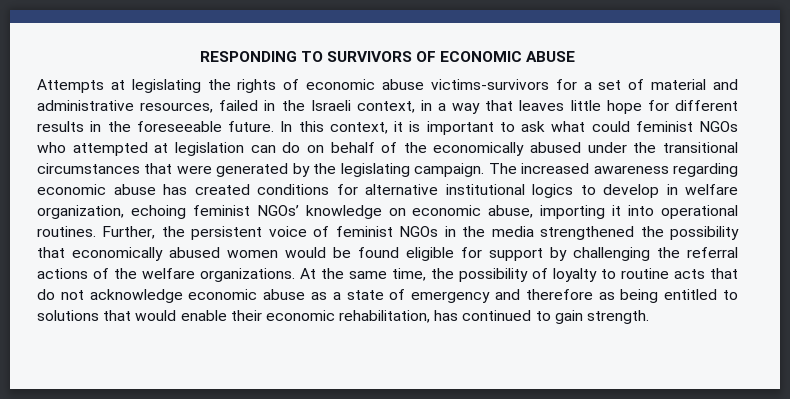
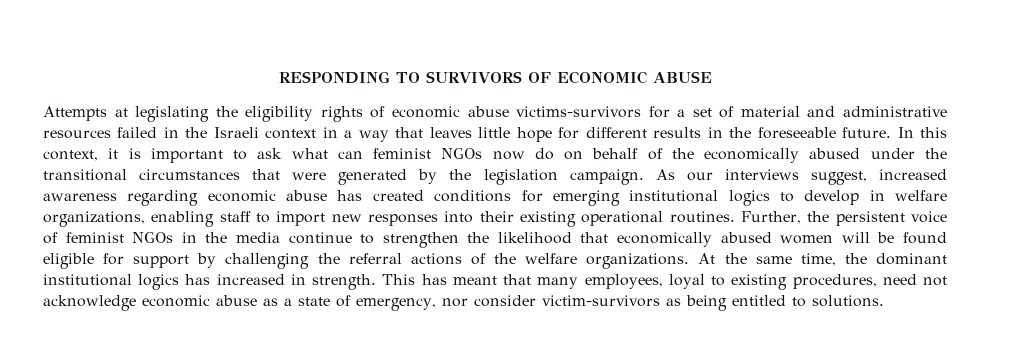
- Attempts at legislating the rights of economic abuse victims-survivors for a set of material and administrative resources, failed in the Israeli context, in a way that leaves little hope for different results in the foreseeable future.
+ Attempts at legislating the eligibility rights of economic abuse victims-survivors for a set of material and administrative resources failed in the Israeli context in a way that leaves little hope for different results in the foreseeable future.
- In this context, it is important to ask what could feminist NGOs who attempted at legislation can do on behalf of the economically abused under the transitional circumstances that were generated by the legislating campaign. The increased awareness regarding economic abuse has created conditions for alternative institutional logics to develop in welfare organization, echoing feminist NGOs’ knowledge on economic abuse, importing it into operational routines.
+ In this context, it is important to ask what can feminist NGOs now do on behalf of the economically abused under the transitional circumstances that were generated by the legislation campaign. As our interviews suggest, increased awareness regarding economic abuse has created conditions for emerging institutional logics to develop in welfare organizations, enabling staff to import new responses into their existing operational routines.
- Further, the persistent voice of feminist NGOs in the media strengthened the possibility that economically abused women would be found eligible for support by challenging the referral actions of the welfare organizations.
+ Further, the persistent voice of feminist NGOs in the media continue to strengthen the likelihood that economically abused women will be found eligible for support by challenging the referral actions of the welfare organizations.
- At the same time, the possibility of loyalty to routine acts that do not acknowledge economic abuse as a state of emergency and therefore as being entitled to solutions that would enable their economic rehabilitation, has continued to gain strength.
+ At the same time, the dominant institutional logics has increased in strength. This has meant that many employees, loyal to existing procedures, need not acknowledge economic abuse as a state of emergency, nor consider victim-survivors as being entitled to solutions.

